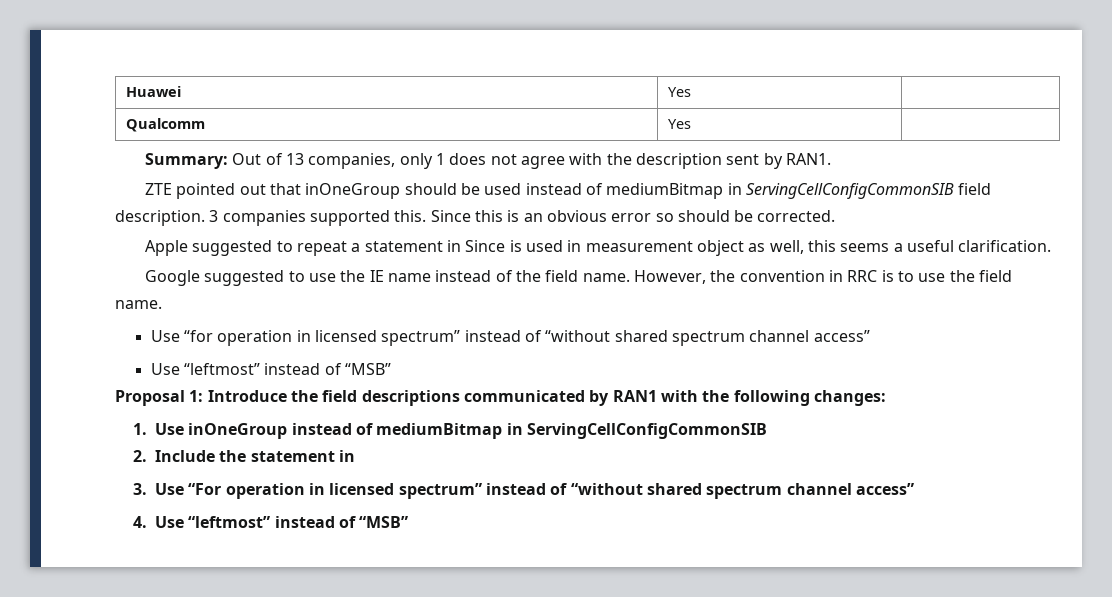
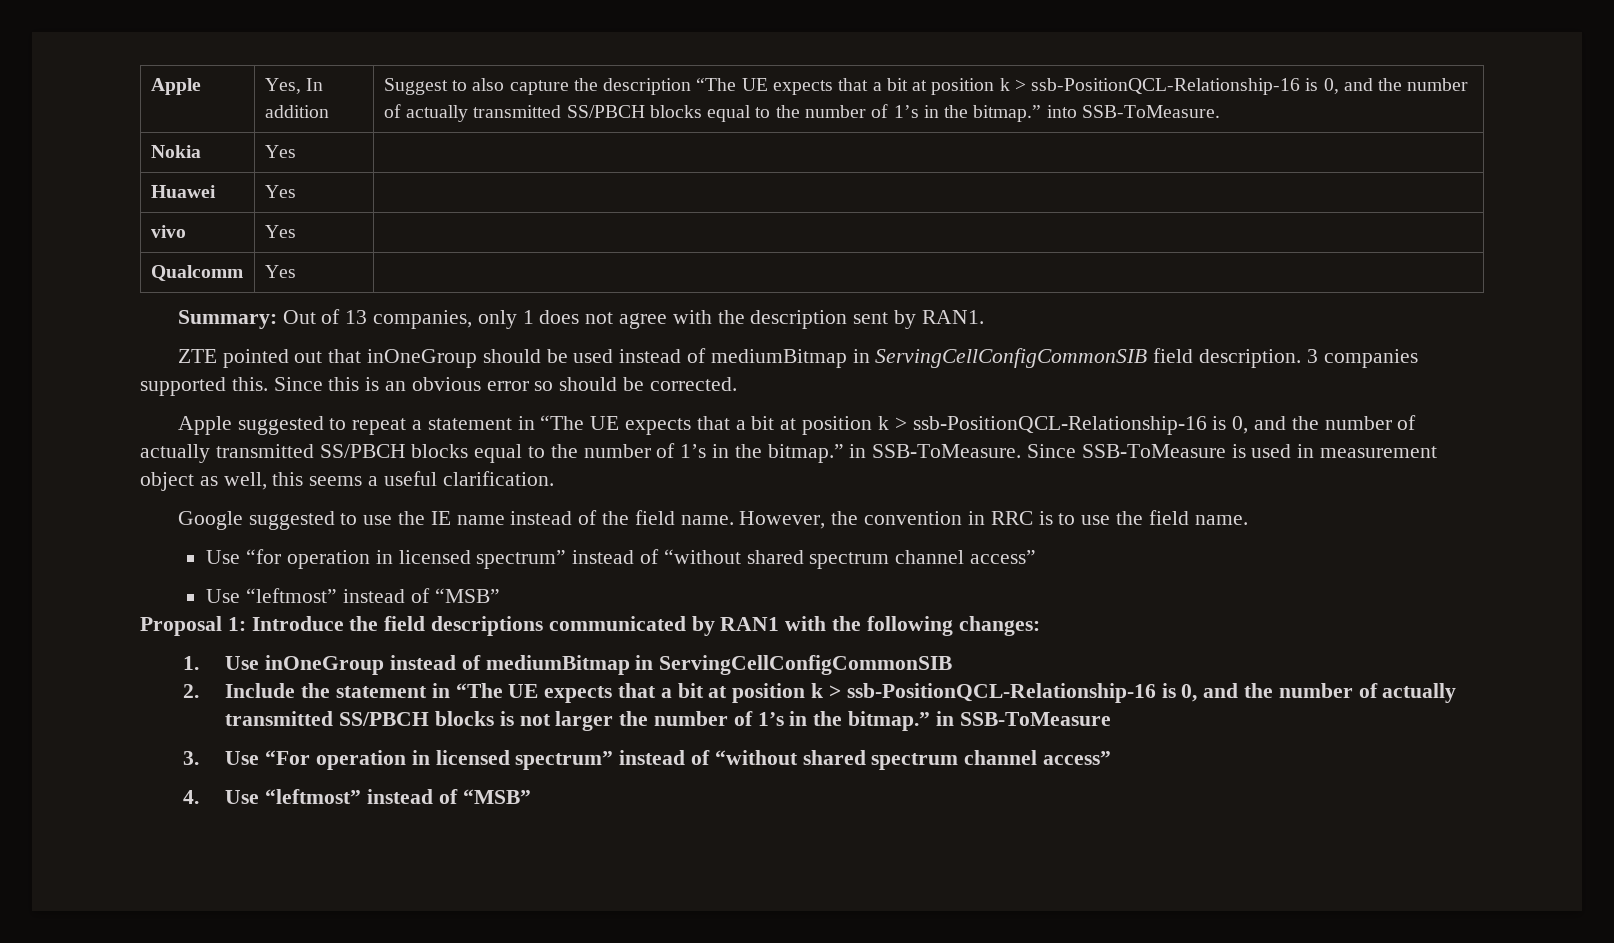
+ Apple | Yes, In addition | Suggest to also capture the description “The UE expects that a bit at position k > ssb-PositionQCL-Relationship-16 is 0, and the number of actually transmitted SS/PBCH blocks equal to the number of 1’s in the bitmap.” into SSB-ToMeasure.
+ Nokia | Yes |
+ vivo | Yes |
- Apple suggested to repeat a statement in Since is used in measurement object as well, this seems a useful clarification.
+ Apple suggested to repeat a statement in “The UE expects that a bit at position k > ssb-PositionQCL-Relationship-16 is 0, and the number of actually transmitted SS/PBCH blocks equal to the number of 1’s in the bitmap.” in SSB-ToMeasure. Since SSB-ToMeasure is used in measurement object as well, this seems a useful clarification.
- 2. Include the statement in
+ 2. Include the statement in “The UE expects that a bit at position k > ssb-PositionQCL-Relationship-16 is 0, and the number of actually transmitted SS/PBCH blocks is not larger the number of 1’s in the bitmap.” in SSB-ToMeasure

